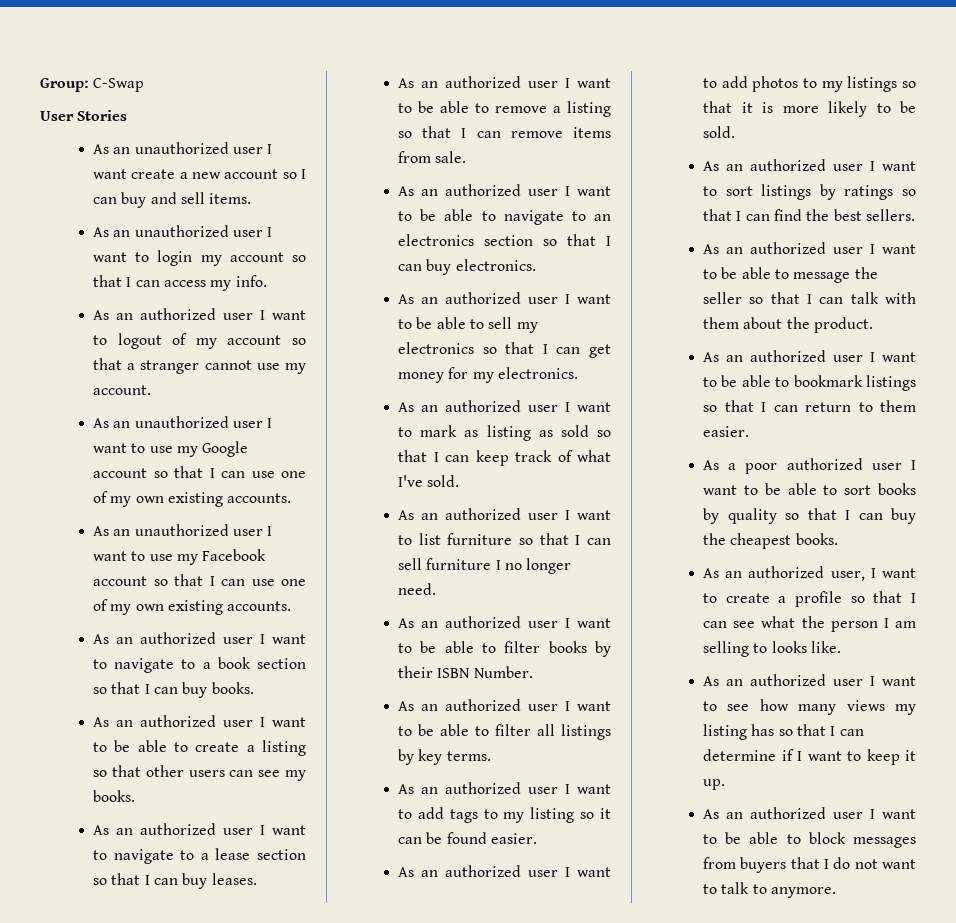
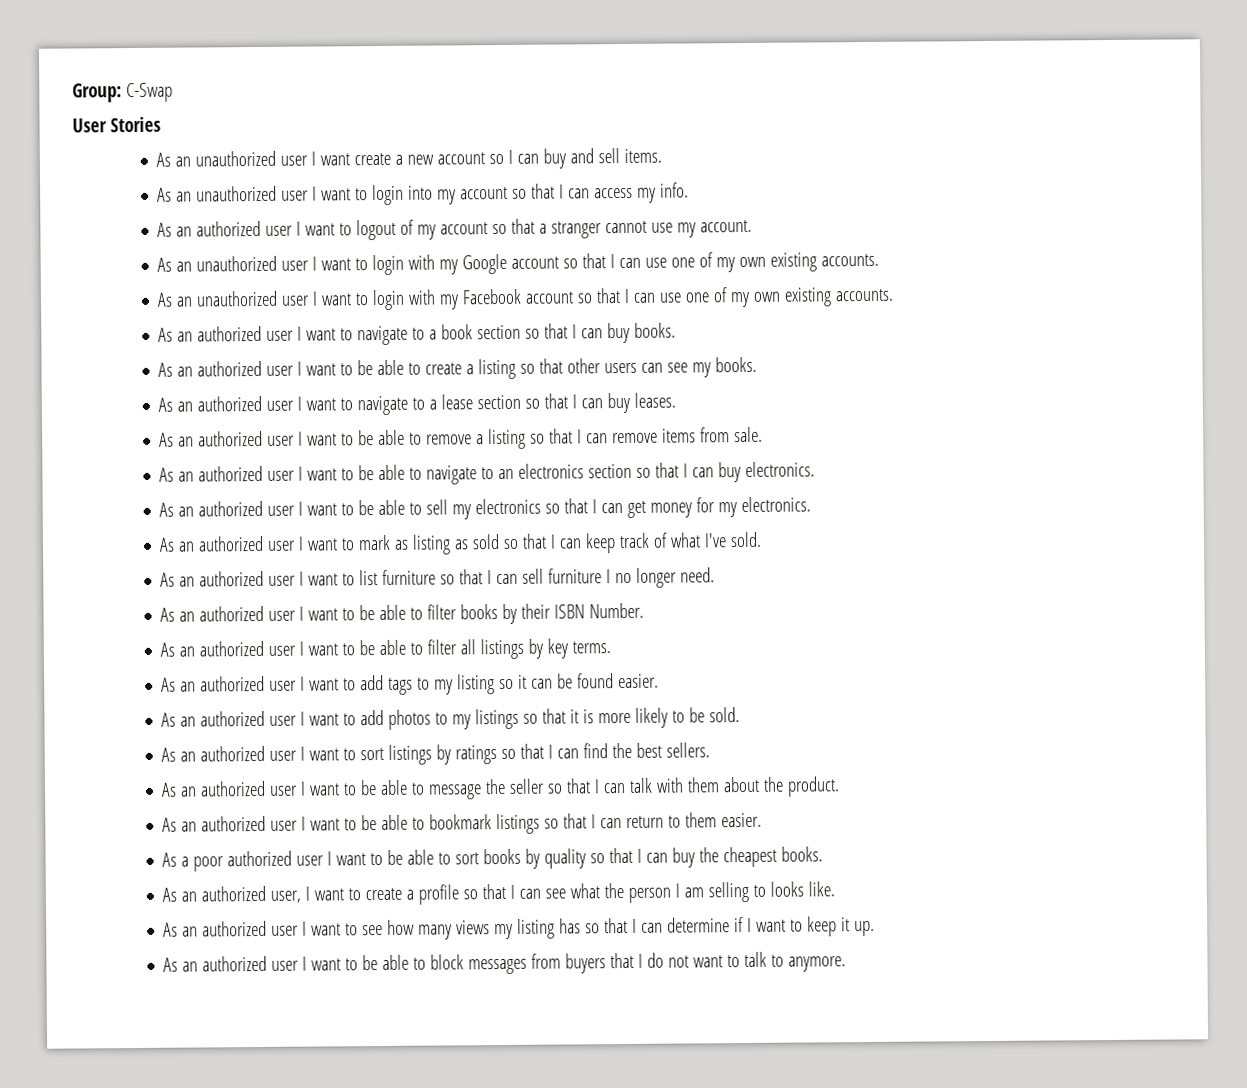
- As an unauthorized user I want to login my account so that I can access my info.
+ As an unauthorized user I want to login into my account so that I can access my info.
- As an unauthorized user I want to use my Google account so that I can use one of my own existing accounts.
+ As an unauthorized user I want to login with my Google account so that I can use one of my own existing accounts.
- As an unauthorized user I want to use my Facebook account so that I can use one of my own existing accounts.
+ As an unauthorized user I want to login with my Facebook account so that I can use one of my own existing accounts.

